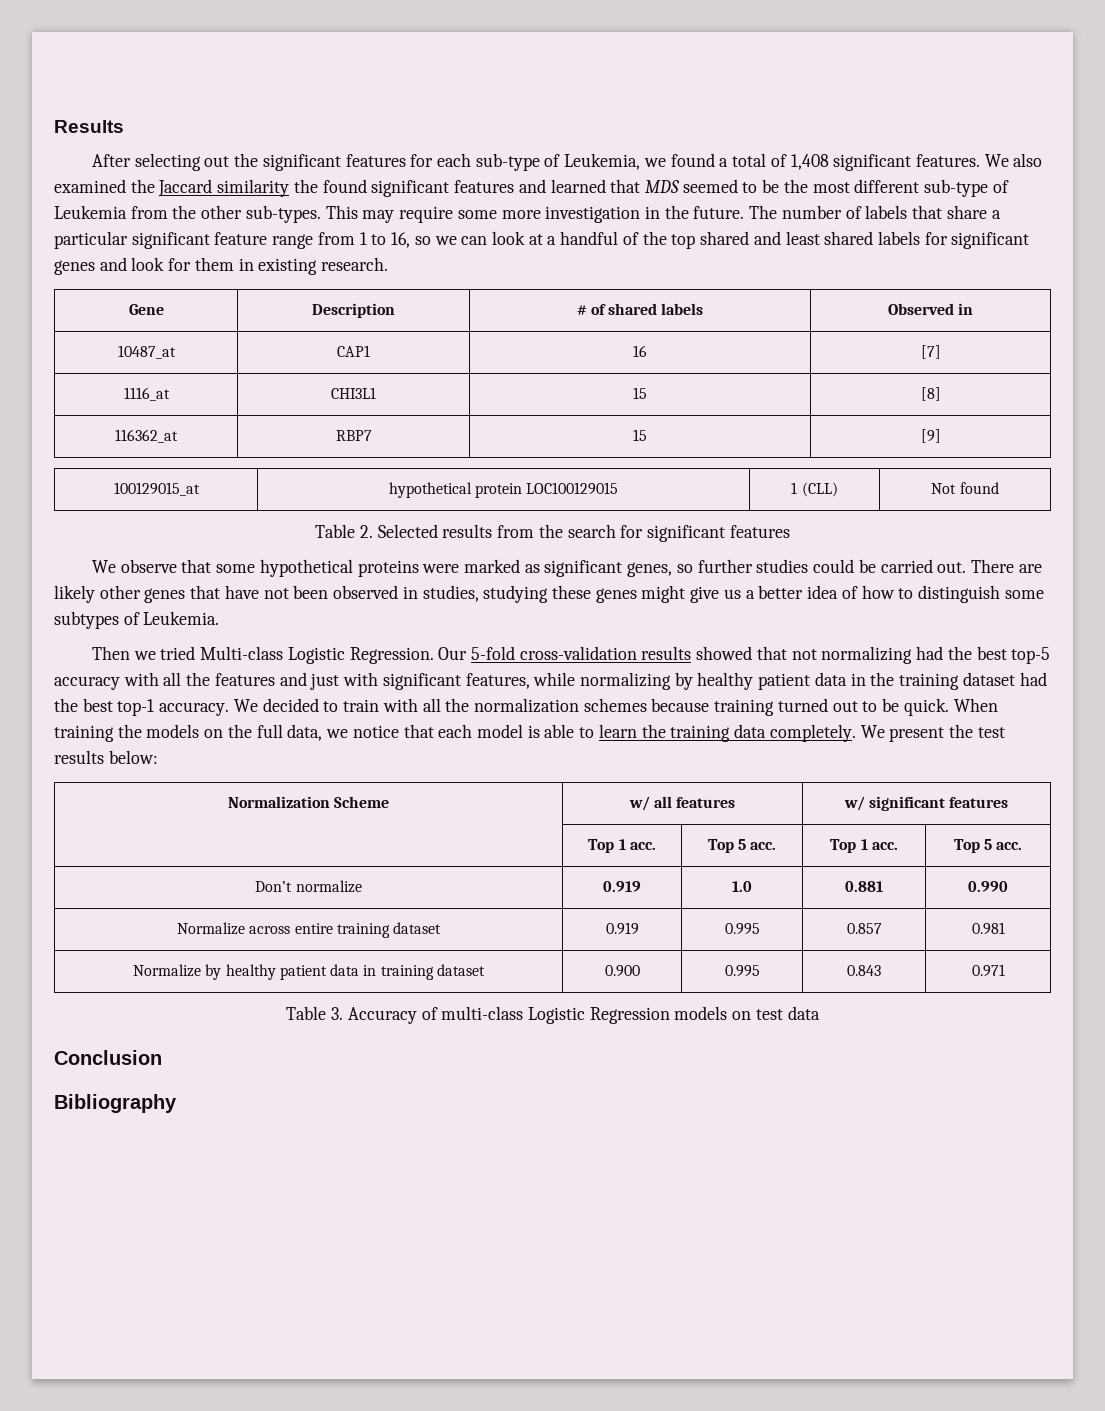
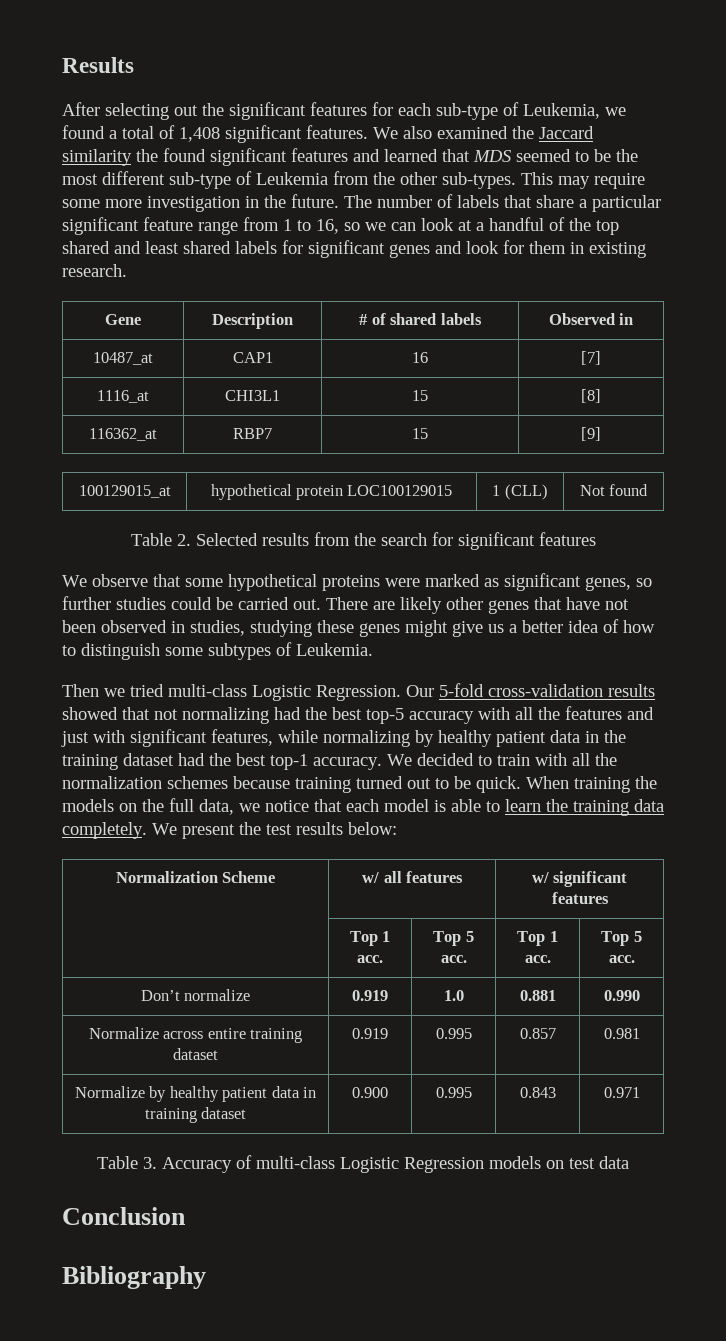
- Then we tried Multi-class Logistic Regression.
+ Then we tried multi-class Logistic Regression.

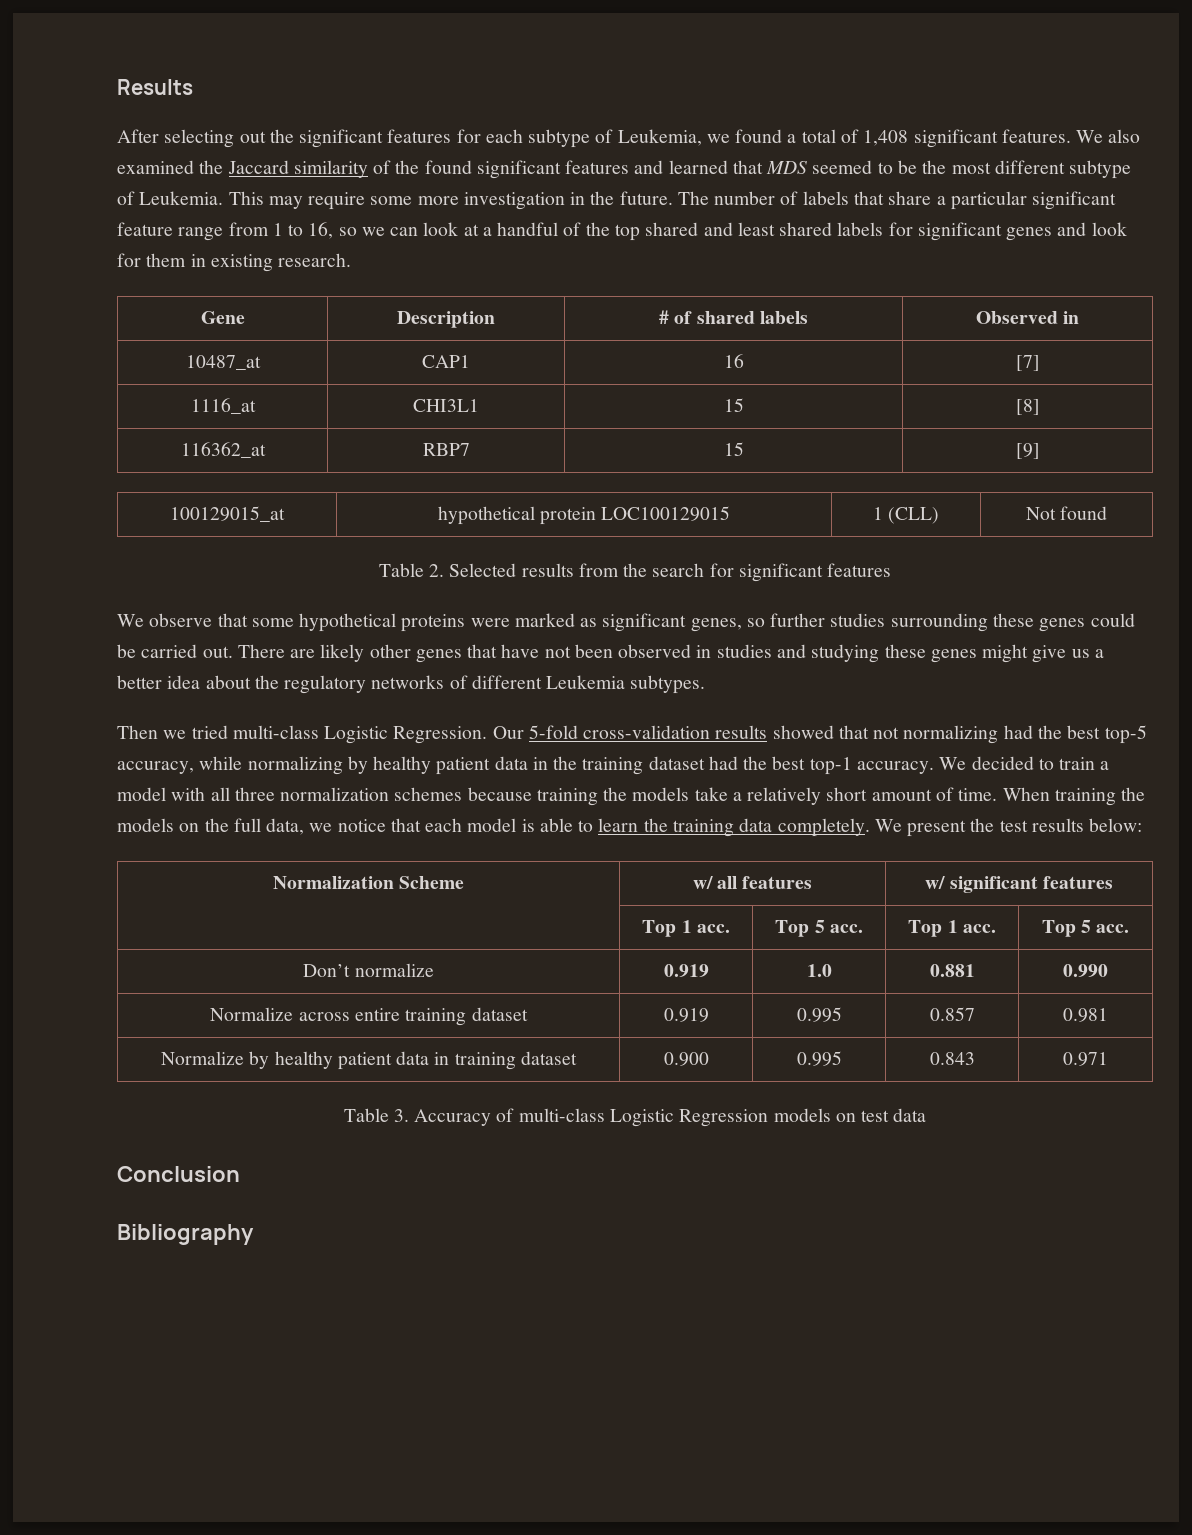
- After selecting out the significant features for each sub-type of Leukemia, we found a total of 1,408 significant features.
+ After selecting out the significant features for each subtype of Leukemia, we found a total of 1,408 significant features.
- We also examined the Jaccard similarity the found significant features and learned that MDS seemed to be the most different sub-type of Leukemia from the other sub-types.
+ We also examined the Jaccard similarity of the found significant features and learned that MDS seemed to be the most different subtype of Leukemia.
- We observe that some hypothetical proteins were marked as significant genes, so further studies could be carried out.
+ We observe that some hypothetical proteins were marked as significant genes, so further studies surrounding these genes could be carried out.
- There are likely other genes that have not been observed in studies, studying these genes might give us a better idea of how to distinguish some subtypes of Leukemia.
+ There are likely other genes that have not been observed in studies and studying these genes might give us a better idea about the regulatory networks of different Leukemia subtypes.
- Our 5-fold cross-validation results showed that not normalizing had the best top-5 accuracy with all the features and just with significant features, while normalizing by healthy patient data in the training dataset had the best top-1 accuracy.
+ Our 5-fold cross-validation results showed that not normalizing had the best top-5 accuracy, while normalizing by healthy patient data in the training dataset had the best top-1 accuracy.
- We decided to train with all the normalization schemes because training turned out to be quick.
+ We decided to train a model with all three normalization schemes because training the models take a relatively short amount of time.

